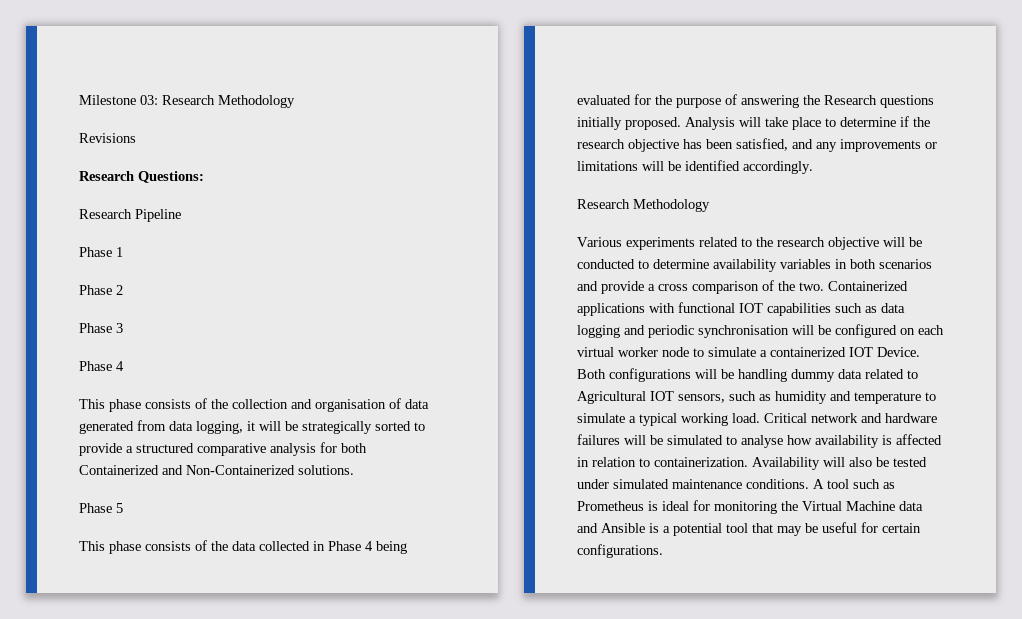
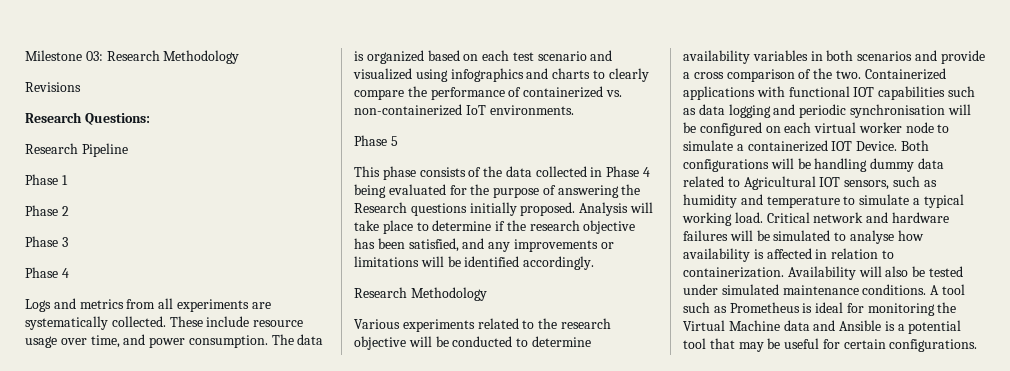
- This phase consists of the collection and organisation of data generated from data logging, it will be strategically sorted to provide a structured comparative analysis for both Containerized and Non-Containerized solutions.
+ Logs and metrics from all experiments are systematically collected. These include resource usage over time, and power consumption. The data is organized based on each test scenario and visualized using infographics and charts to clearly compare the performance of containerized vs. non-containerized IoT environments.

